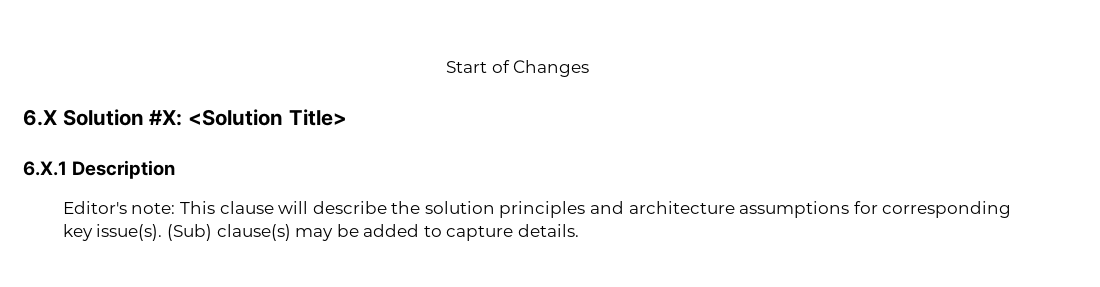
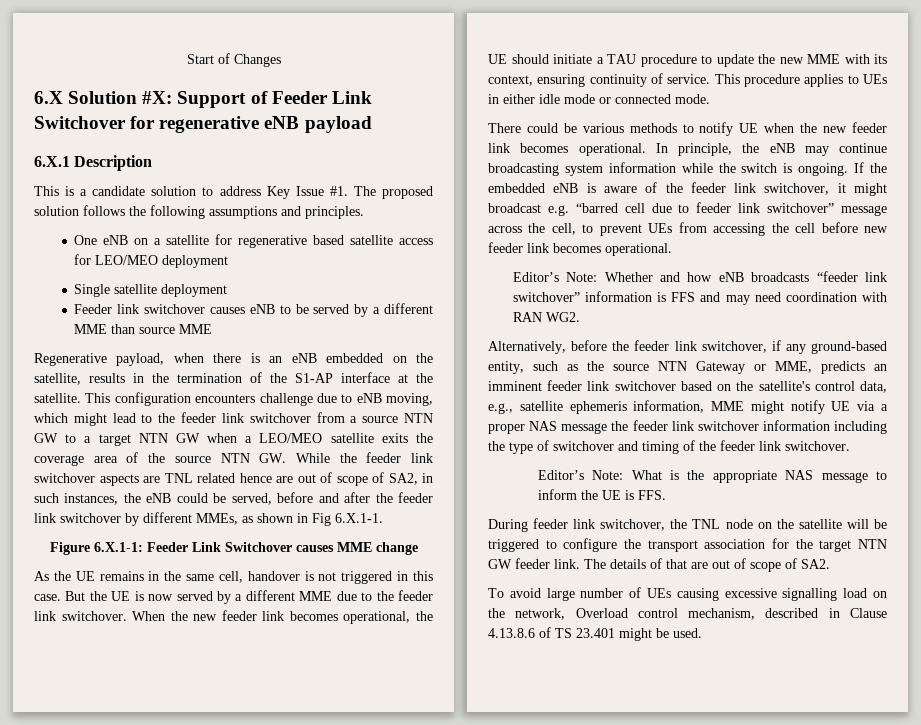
- 6.X Solution #X: <Solution Title>
+ 6.X Solution #X: Support of Feeder Link Switchover for regenerative eNB payload
  6.X.1 Description
- Editor's note: This clause will describe the solution principles and architecture assumptions for corresponding key issue(s). (Sub) clause(s) may be added to capture details.
+ This is a candidate solution to address Key Issue #1. The proposed solution follows the following assumptions and principles.
+ One eNB on a satellite for regenerative based satellite access for LEO/MEO deployment
+ Single satellite deployment
+ Feeder link switchover causes eNB to be served by a different MME than source MME
+ Regenerative payload, when there is an eNB embedded on the satellite, results in the termination of the S1-AP interface at the satellite. This configuration encounters challenge due to eNB moving, which might lead to the feeder link switchover from a source NTN GW to a target NTN GW when a LEO/MEO satellite exits the coverage area of the source NTN GW. While the feeder link switchover aspects are TNL related hence are out of scope of SA2, in such instances, the eNB could be served, before and after the feeder link switchover by different MMEs, as shown in Fig 6.X.1-1.
+ Figure 6.X.1-1: Feeder Link Switchover causes MME change
+ As the UE remains in the same cell, handover is not triggered in this case. But the UE is now served by a different MME due to the feeder link switchover. When the new feeder link becomes operational, the UE should initiate a TAU procedure to update the new MME with its context, ensuring continuity of service. This procedure applies to UEs in either idle mode or connected mode.
+ There could be various methods to notify UE when the new feeder link becomes operational. In principle, the eNB may continue broadcasting system information while the switch is ongoing. If the embedded eNB is aware of the feeder link switchover, it might broadcast e.g. “barred cell due to feeder link switchover” message across the cell, to prevent UEs from accessing the cell before new feeder link becomes operational.
+ Editor’s Note: Whether and how eNB broadcasts “feeder link switchover” information is FFS and may need coordination with RAN WG2.
+ Alternatively, before the feeder link switchover, if any ground-based entity, such as the source NTN Gateway or MME, predicts an imminent feeder link switchover based on the satellite's control data, e.g., satellite ephemeris information, MME might notify UE via a proper NAS message the feeder link switchover information including the type of switchover and timing of the feeder link switchover.
+ Editor’s Note: What is the appropriate NAS message to inform the UE is FFS.
+ During feeder link switchover, the TNL node on the satellite will be triggered to configure the transport association for the target NTN GW feeder link. The details of that are out of scope of SA2.
+ To avoid large number of UEs causing excessive signalling load on the network, Overload control mechanism, described in Clause 4.13.8.6 of TS 23.401 might be used.

